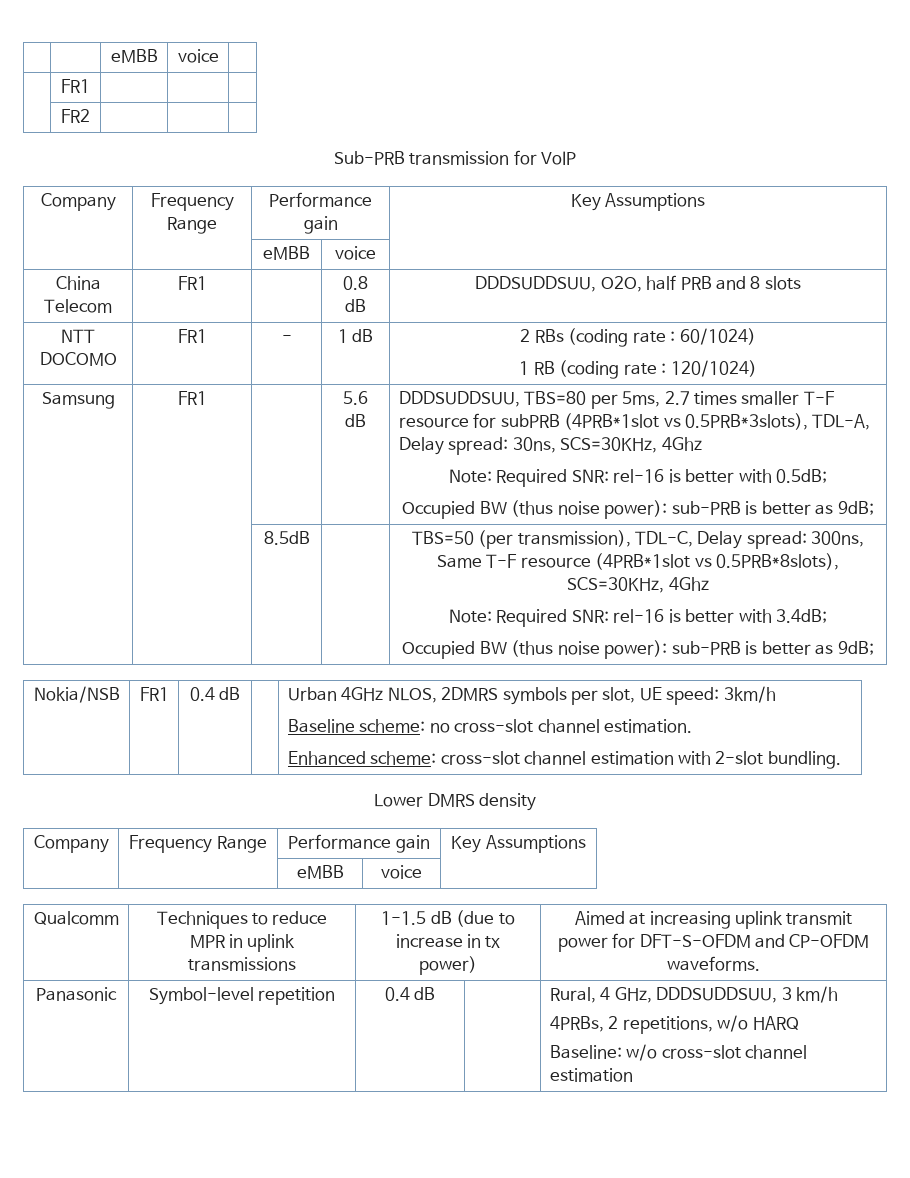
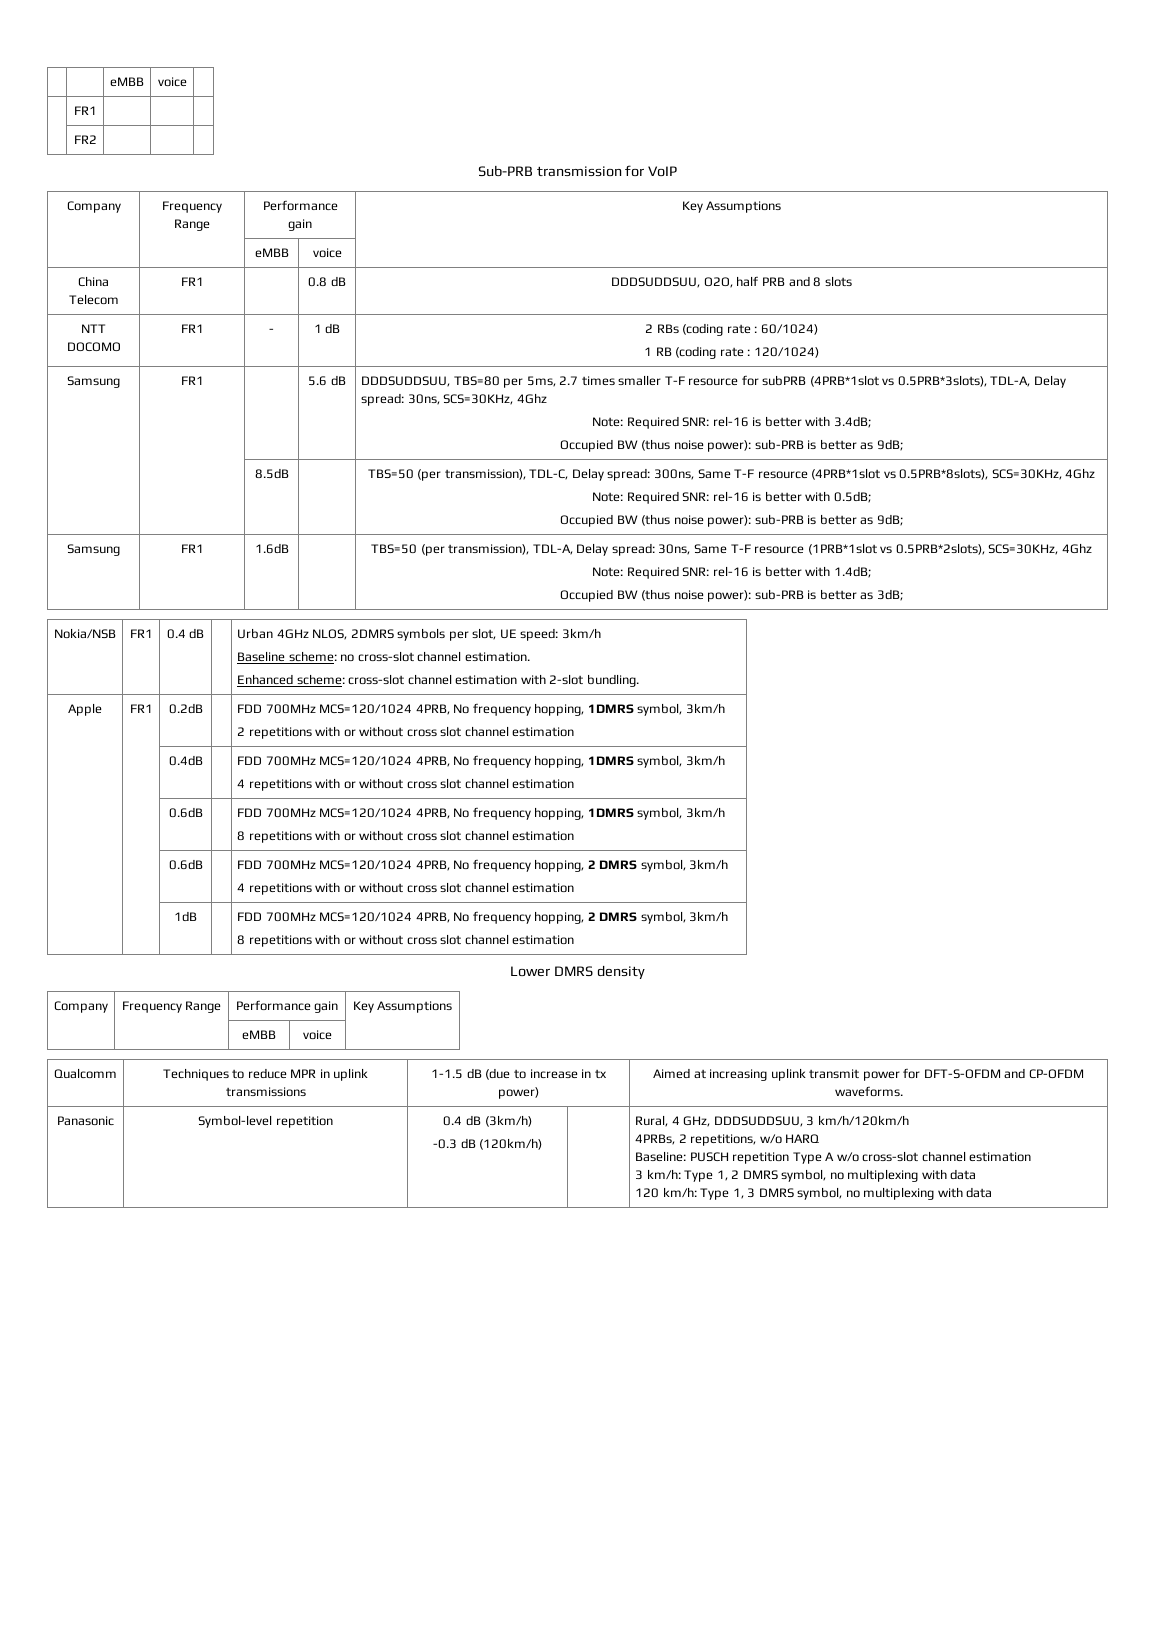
- Note: Required SNR: rel-16 is better with 0.5dB;
+ Note: Required SNR: rel-16 is better with 3.4dB;
  | | 8.5dB | | TBS=50 (per transmission), TDL-C, Delay spread: 300ns, Same T-F resource (4PRB*1slot vs 0.5PRB*8slots), SCS=30KHz, 4Ghz
- Note: Required SNR: rel-16 is better with 3.4dB;
+ Note: Required SNR: rel-16 is better with 0.5dB;
+ Samsung | FR1 | 1.6dB | | TBS=50 (per transmission), TDL-A, Delay spread: 30ns, Same T-F resource (1PRB*1slot vs 0.5PRB*2slots), SCS=30KHz, 4Ghz
+ Note: Required SNR: rel-16 is better with 1.4dB;
+ Occupied BW (thus noise power): sub-PRB is better as 3dB;
+ Apple | FR1 | 0.2dB | | FDD 700MHz MCS=120/1024 4PRB, No frequency hopping, 1DMRS symbol, 3km/h
+ 2 repetitions with or without cross slot channel estimation
+ | | 0.4dB | | FDD 700MHz MCS=120/1024 4PRB, No frequency hopping, 1DMRS symbol, 3km/h
+ 4 repetitions with or without cross slot channel estimation
+ | | 0.6dB | | FDD 700MHz MCS=120/1024 4PRB, No frequency hopping, 1DMRS symbol, 3km/h
+ 8 repetitions with or without cross slot channel estimation
+ | | 0.6dB | | FDD 700MHz MCS=120/1024 4PRB, No frequency hopping, 2 DMRS symbol, 3km/h
+ 4 repetitions with or without cross slot channel estimation
+ | | 1dB | | FDD 700MHz MCS=120/1024 4PRB, No frequency hopping, 2 DMRS symbol, 3km/h
+ 8 repetitions with or without cross slot channel estimation
- Symbol-level repetition | 0.4 dB
+ Symbol-level repetition | 0.4 dB (3km/h)
+ -0.3 dB (120km/h)
- Rural, 4 GHz, DDDSUDDSUU, 3 km/h
+ Rural, 4 GHz, DDDSUDDSUU, 3 km/h/120km/h
- Baseline: w/o cross-slot channel estimation
+ Baseline: PUSCH repetition Type A w/o cross-slot channel estimation
+ 3 km/h: Type 1, 2 DMRS symbol, no multiplexing with data
+ 120 km/h: Type 1, 3 DMRS symbol, no multiplexing with data

